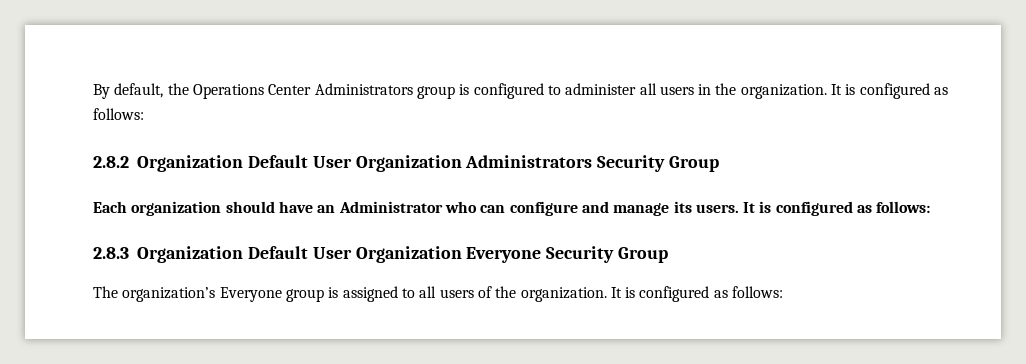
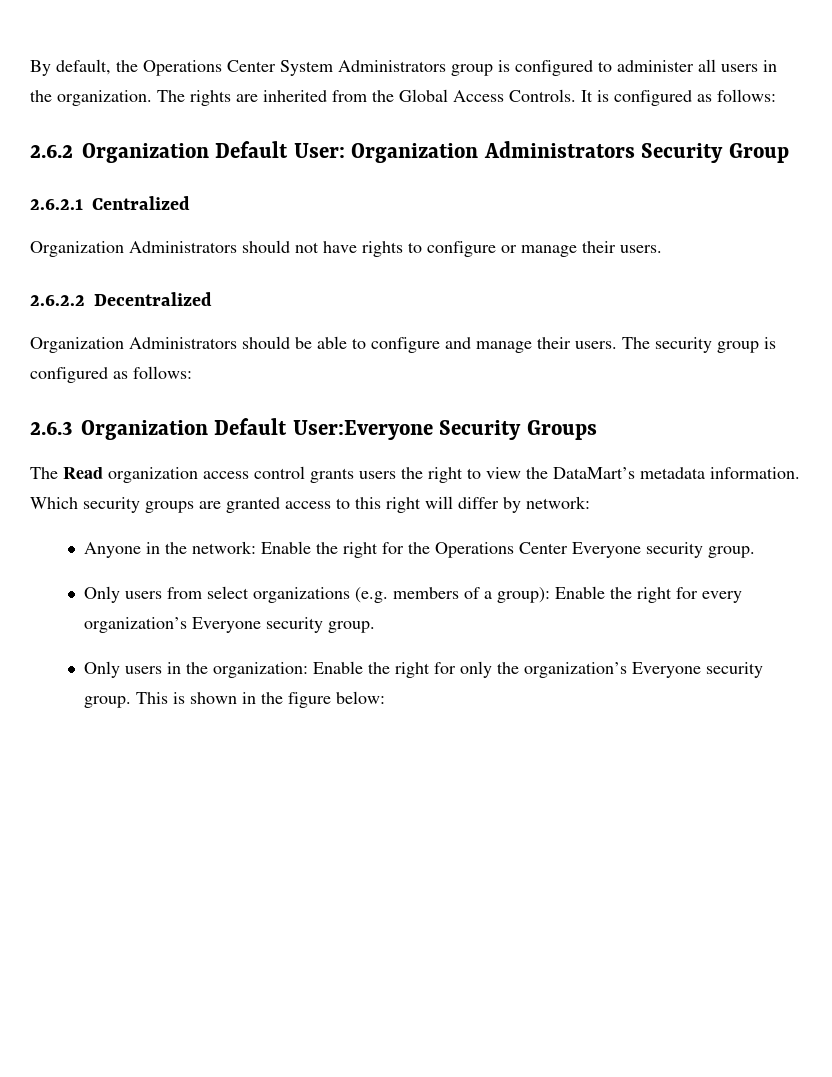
- By default, the Operations Center Administrators group is configured to administer all users in the organization. It is configured as follows:
- 2.8.2 Organization Default User Organization Administrators Security Group
+ By default, the Operations Center System Administrators group is configured to administer all users in the organization. The rights are inherited from the Global Access Controls. It is configured as follows:
+ 2.6.2 Organization Default User: Organization Administrators Security Group
- Each organization should have an Administrator who can configure and manage its users. It is configured as follows:
- 2.8.3 Organization Default User Organization Everyone Security Group
- The organization’s Everyone group is assigned to all users of the organization. It is configured as follows:
+ 2.6.2.1 Centralized
+ Organization Administrators should not have rights to configure or manage their users.
+ 2.6.2.2 Decentralized
+ Organization Administrators should be able to configure and manage their users. The security group is configured as follows:
+ 2.6.3 Organization Default User:Everyone Security Groups
+ The Read organization access control grants users the right to view the DataMart’s metadata information. Which security groups are granted access to this right will differ by network:
+ Anyone in the network: Enable the right for the Operations Center Everyone security group.
+ Only users from select organizations (e.g. members of a group): Enable the right for every organization’s Everyone security group.
+ Only users in the organization: Enable the right for only the organization’s Everyone security group. This is shown in the figure below:

